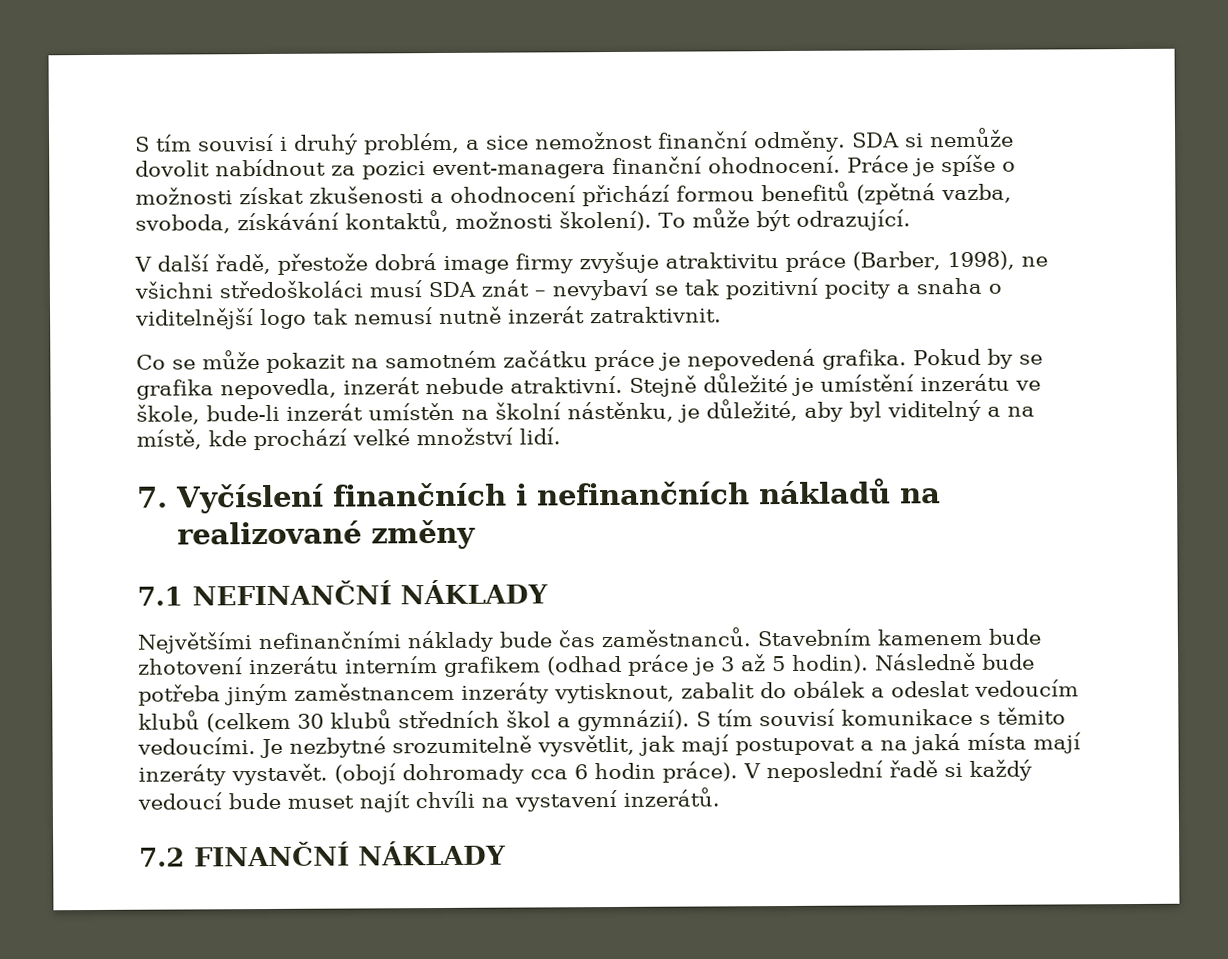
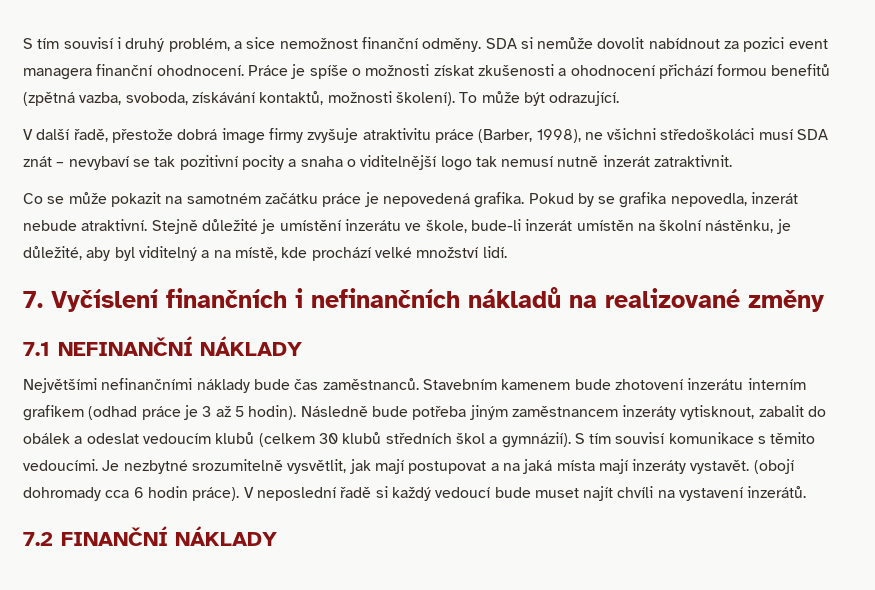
- SDA si nemůže dovolit nabídnout za pozici event-managera finanční ohodnocení.
+ SDA si nemůže dovolit nabídnout za pozici event managera finanční ohodnocení.

